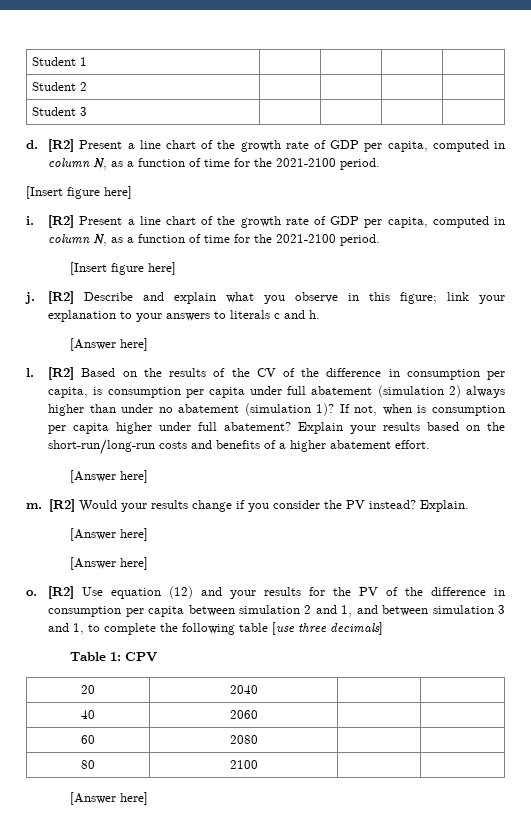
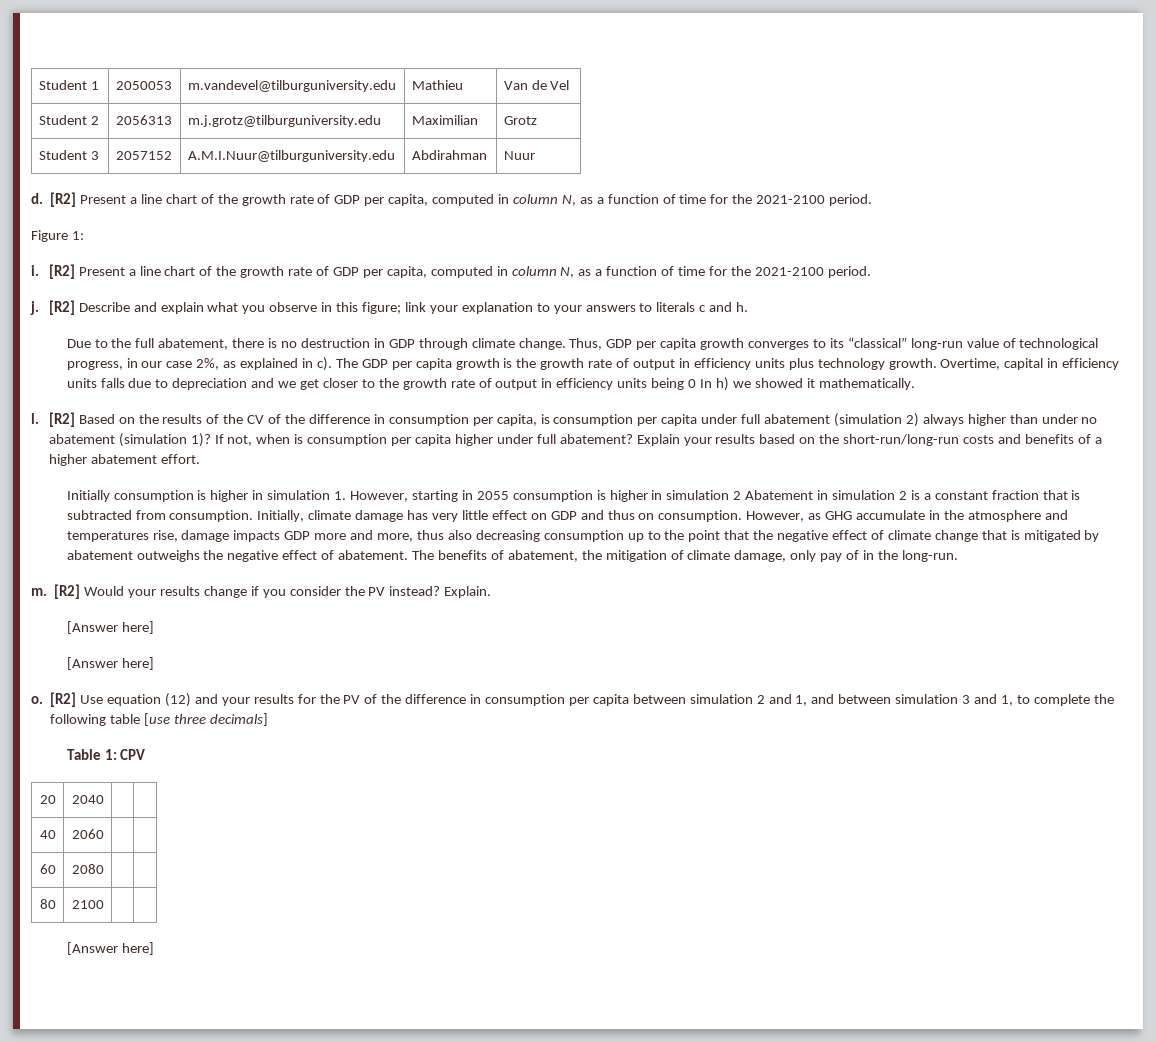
- Student 1 | | | |
- Student 2 | | | |
- Student 3 | | | |
+ Student 1 | 2050053 | m.vandevel@tilburguniversity.edu | Mathieu | Van de Vel
+ Student 2 | 2056313 | m.j.grotz@tilburguniversity.edu | Maximilian | Grotz
+ Student 3 | 2057152 | A.M.I.Nuur@tilburguniversity.edu | Abdirahman | Nuur
  d. [R2] Present a line chart of the growth rate of GDP per capita, computed in column N, as a function of time for the 2021-2100 period.
- [Insert figure here]
+ Figure 1:
  i. [R2] Present a line chart of the growth rate of GDP per capita, computed in column N, as a function of time for the 2021-2100 period.
- [Insert figure here]
  [R2] Describe and explain what you observe in this figure; link your explanation to your answers to literals c and h.
- [Answer here]
+ Due to the full abatement, there is no destruction in GDP through climate change. Thus, GDP per capita growth converges to its “classical” long-run value of technological progress, in our case 2%, as explained in c). The GDP per capita growth is the growth rate of output in efficiency units plus technology growth. Overtime, capital in efficiency units falls due to depreciation and we get closer to the growth rate of output in efficiency units being 0 In h) we showed it mathematically.
  Explain your results based on the short-run/long-run costs and benefits of a higher abatement effort.
- [Answer here]
+ Initially consumption is higher in simulation 1. However, starting in 2055 consumption is higher in simulation 2 Abatement in simulation 2 is a constant fraction that is subtracted from consumption. Initially, climate damage has very little effect on GDP and thus on consumption. However, as GHG accumulate in the atmosphere and temperatures rise, damage impacts GDP more and more, thus also decreasing consumption up to the point that the negative effect of climate change that is mitigated by abatement outweighs the negative effect of abatement. The benefits of abatement, the mitigation of climate damage, only pay of in the long-run.

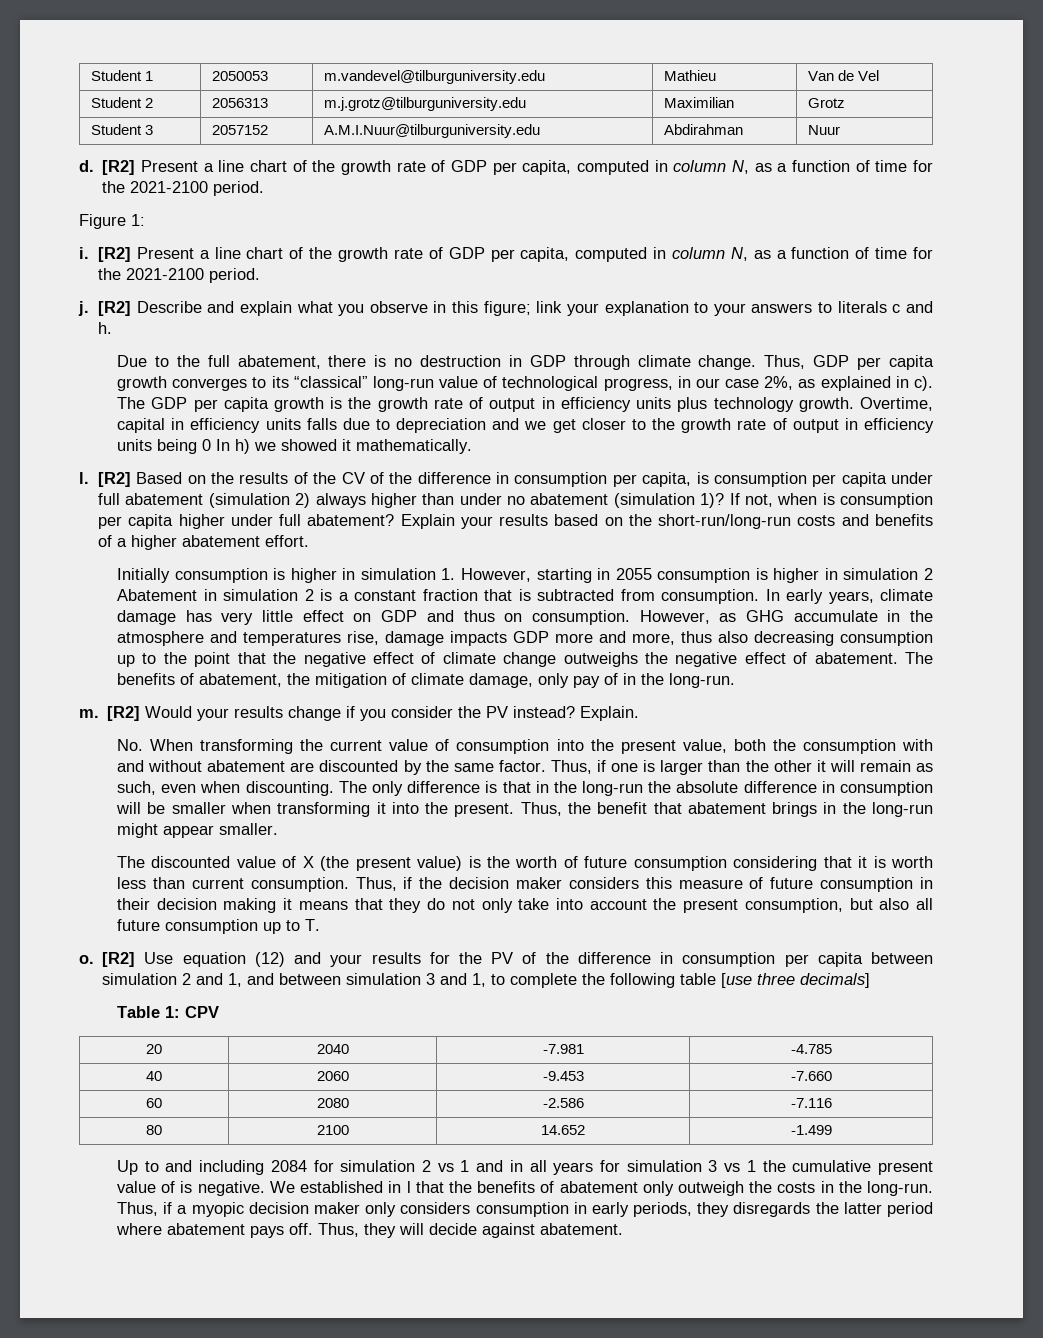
- Initially, climate damage has very little effect on GDP and thus on consumption.
+ In early years, climate damage has very little effect on GDP and thus on consumption.
- However, as GHG accumulate in the atmosphere and temperatures rise, damage impacts GDP more and more, thus also decreasing consumption up to the point that the negative effect of climate change that is mitigated by abatement outweighs the negative effect of abatement.
+ However, as GHG accumulate in the atmosphere and temperatures rise, damage impacts GDP more and more, thus also decreasing consumption up to the point that the negative effect of climate change outweighs the negative effect of abatement.
  Explain.
- [Answer here]
- [Answer here]
+ No. When transforming the current value of consumption into the present value, both the consumption with and without abatement are discounted by the same factor. Thus, if one is larger than the other it will remain as such, even when discounting. The only difference is that in the long-run the absolute difference in consumption will be smaller when transforming it into the present. Thus, the benefit that abatement brings in the long-run might appear smaller.
+ The discounted value of X (the present value) is the worth of future consumption considering that it is worth less than current consumption. Thus, if the decision maker considers this measure of future consumption in their decision making it means that they do not only take into account the present consumption, but also all future consumption up to T.
- 20 | 2040 | |
+ 20 | 2040 | -7.981 | -4.785
- 40 | 2060 | |
+ 40 | 2060 | -9.453 | -7.660
- 60 | 2080 | |
+ 60 | 2080 | -2.586 | -7.116
- 80 | 2100 | |
- [Answer here]
+ 80 | 2100 | 14.652 | -1.499
+ Up to and including 2084 for simulation 2 vs 1 and in all years for simulation 3 vs 1 the cumulative present value of is negative. We established in l that the benefits of abatement only outweigh the costs in the long-run. Thus, if a myopic decision maker only considers consumption in early periods, they disregards the latter period where abatement pays off. Thus, they will decide against abatement.

